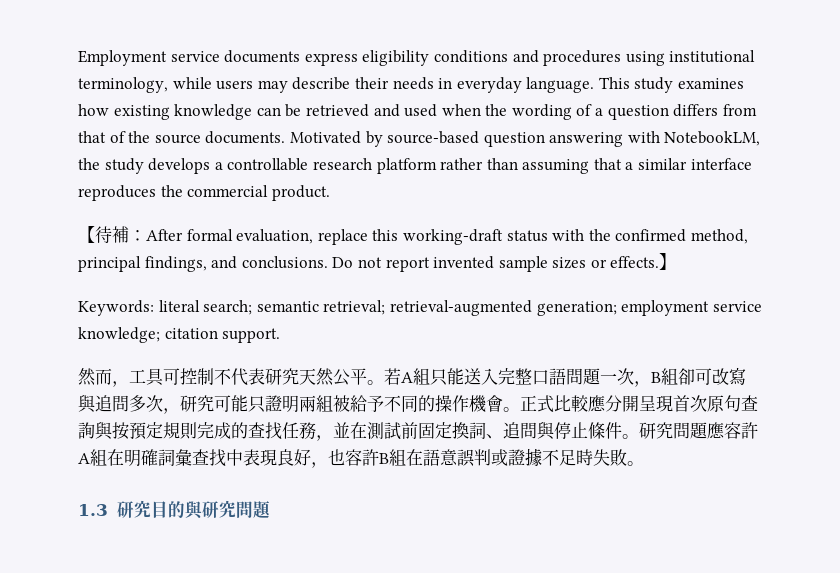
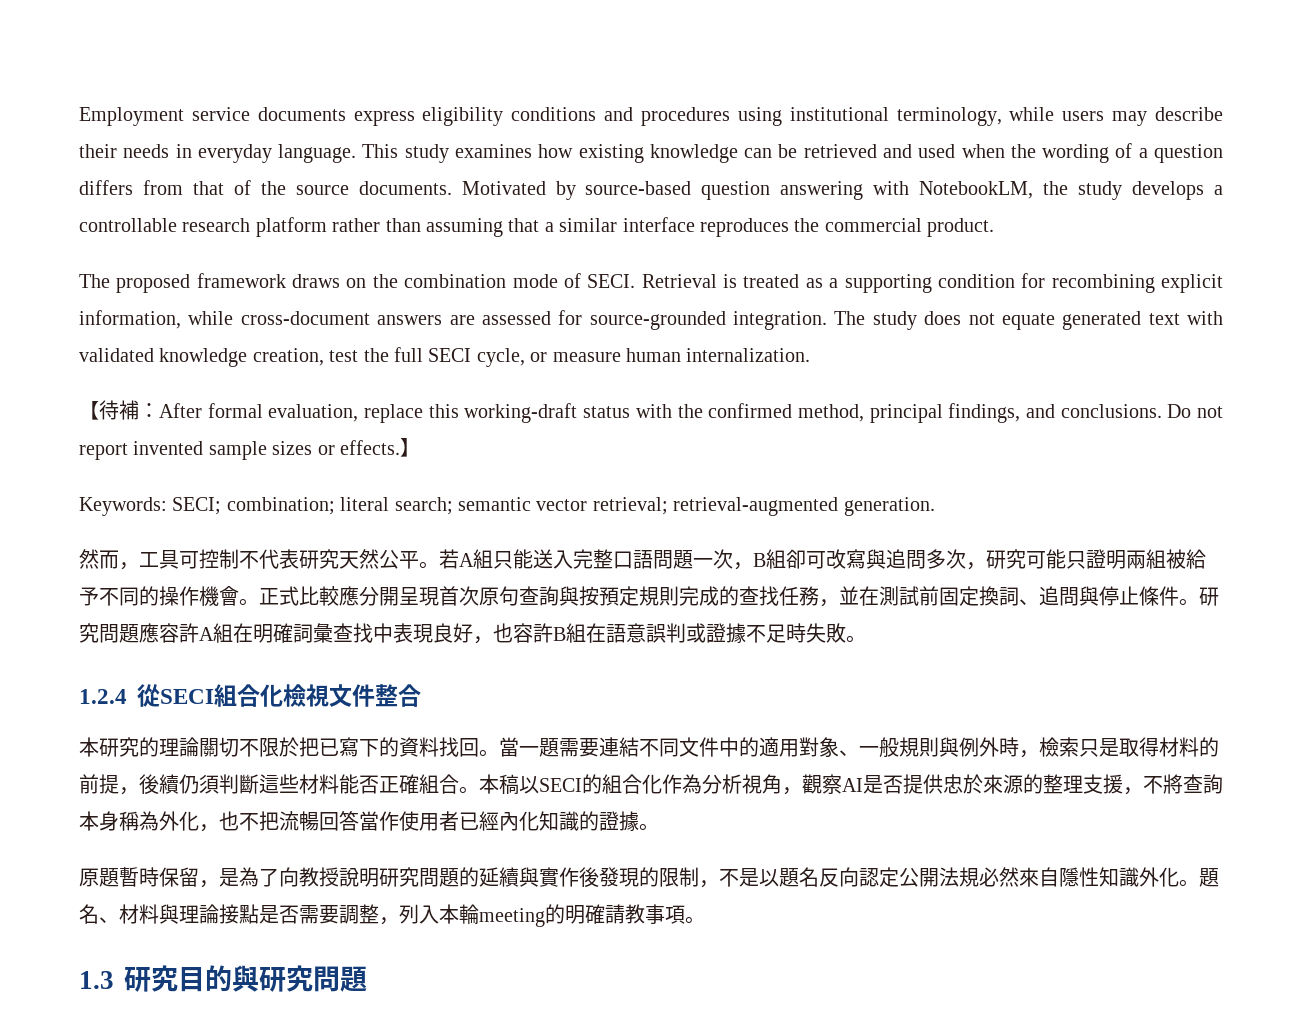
+ The proposed framework draws on the combination mode of SECI. Retrieval is treated as a supporting condition for recombining explicit information, while cross-document answers are assessed for source-grounded integration. The study does not equate generated text with validated knowledge creation, test the full SECI cycle, or measure human internalization.
- Keywords: literal search; semantic retrieval; retrieval-augmented generation; employment service knowledge; citation support.
+ Keywords: SECI; combination; literal search; semantic vector retrieval; retrieval-augmented generation.
+ 1.2.4從SECI組合化檢視文件整合
+ 本研究的理論關切不限於把已寫下的資料找回。當一題需要連結不同文件中的適用對象、一般規則與例外時，檢索只是取得材料的前提，後續仍須判斷這些材料能否正確組合。本稿以SECI的組合化作為分析視角，觀察AI是否提供忠於來源的整理支援，不將查詢本身稱為外化，也不把流暢回答當作使用者已經內化知識的證據。
+ 原題暫時保留，是為了向教授說明研究問題的延續與實作後發現的限制，不是以題名反向認定公開法規必然來自隱性知識外化。題名、材料與理論接點是否需要調整，列入本輪meeting的明確請教事項。

